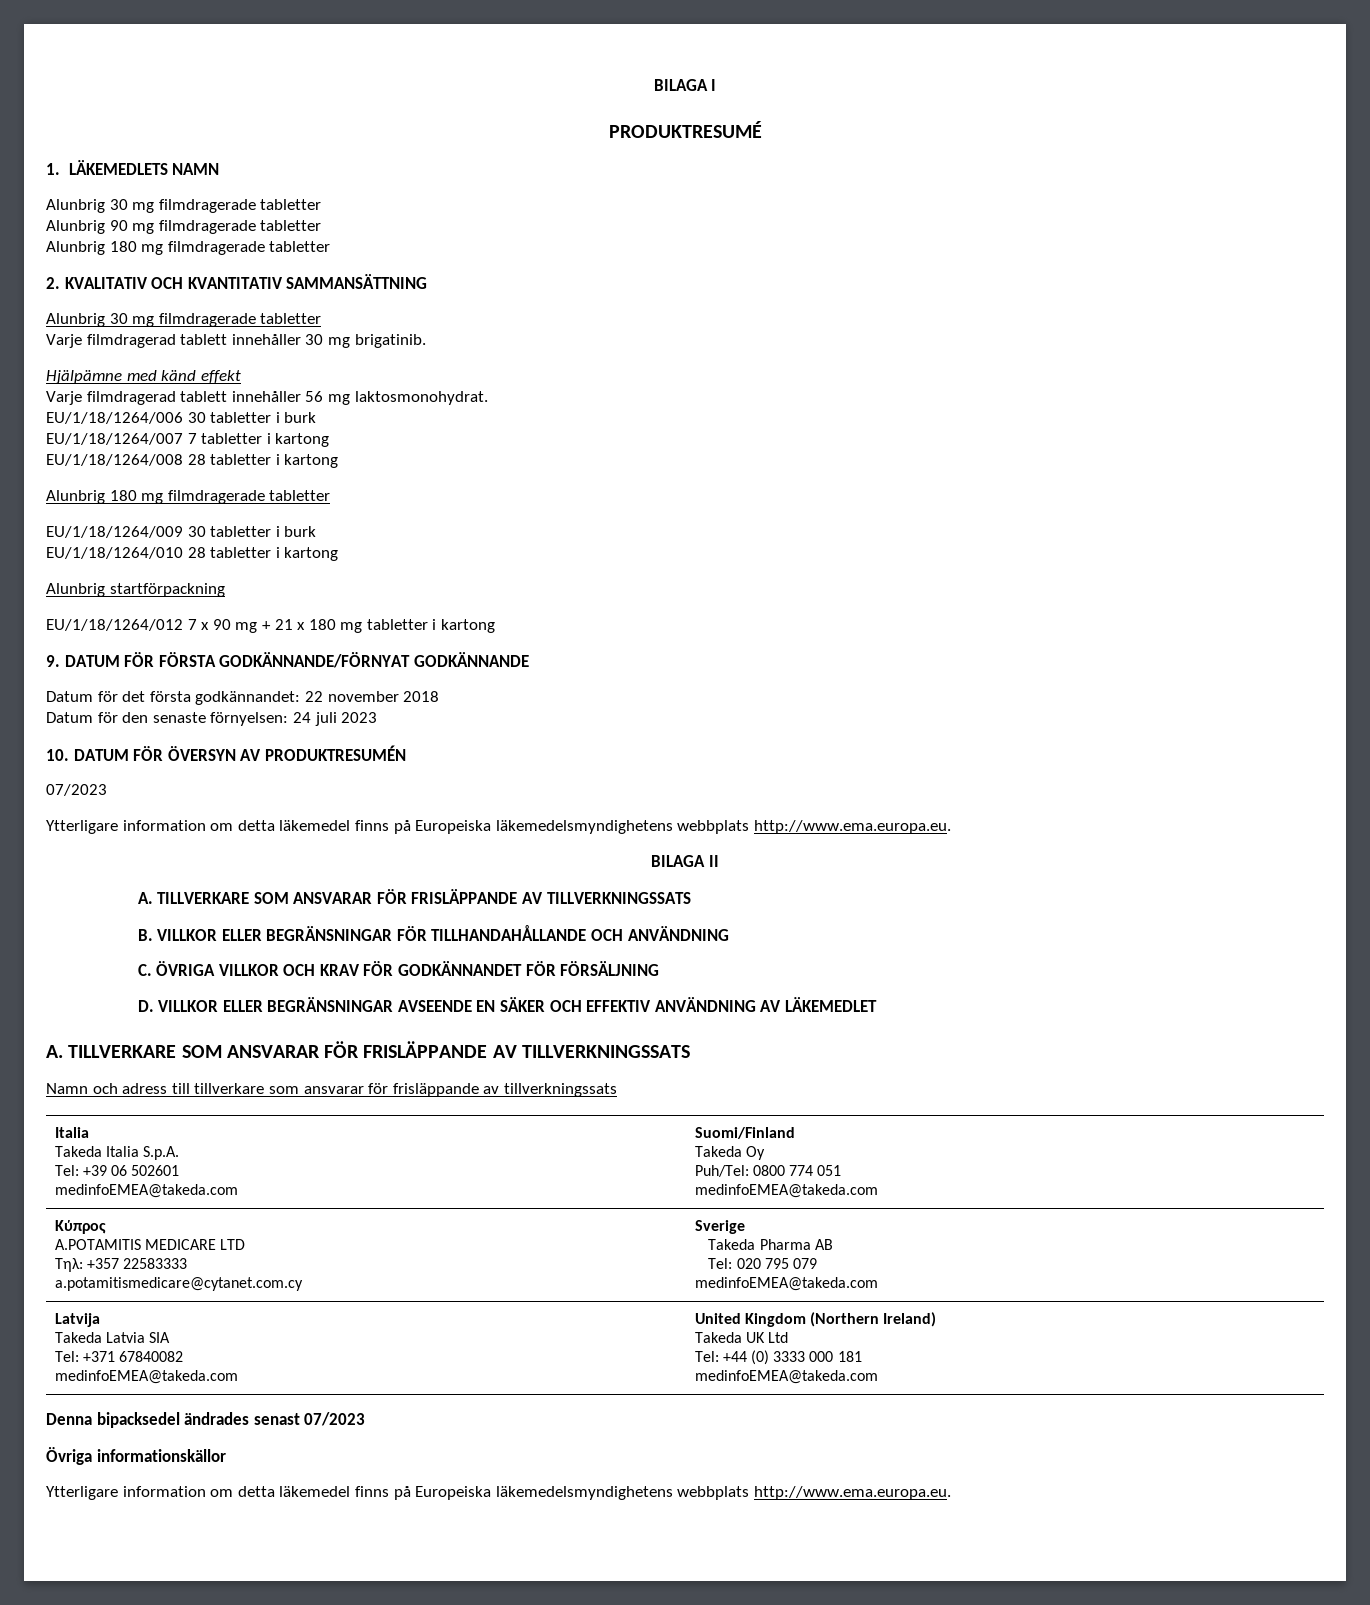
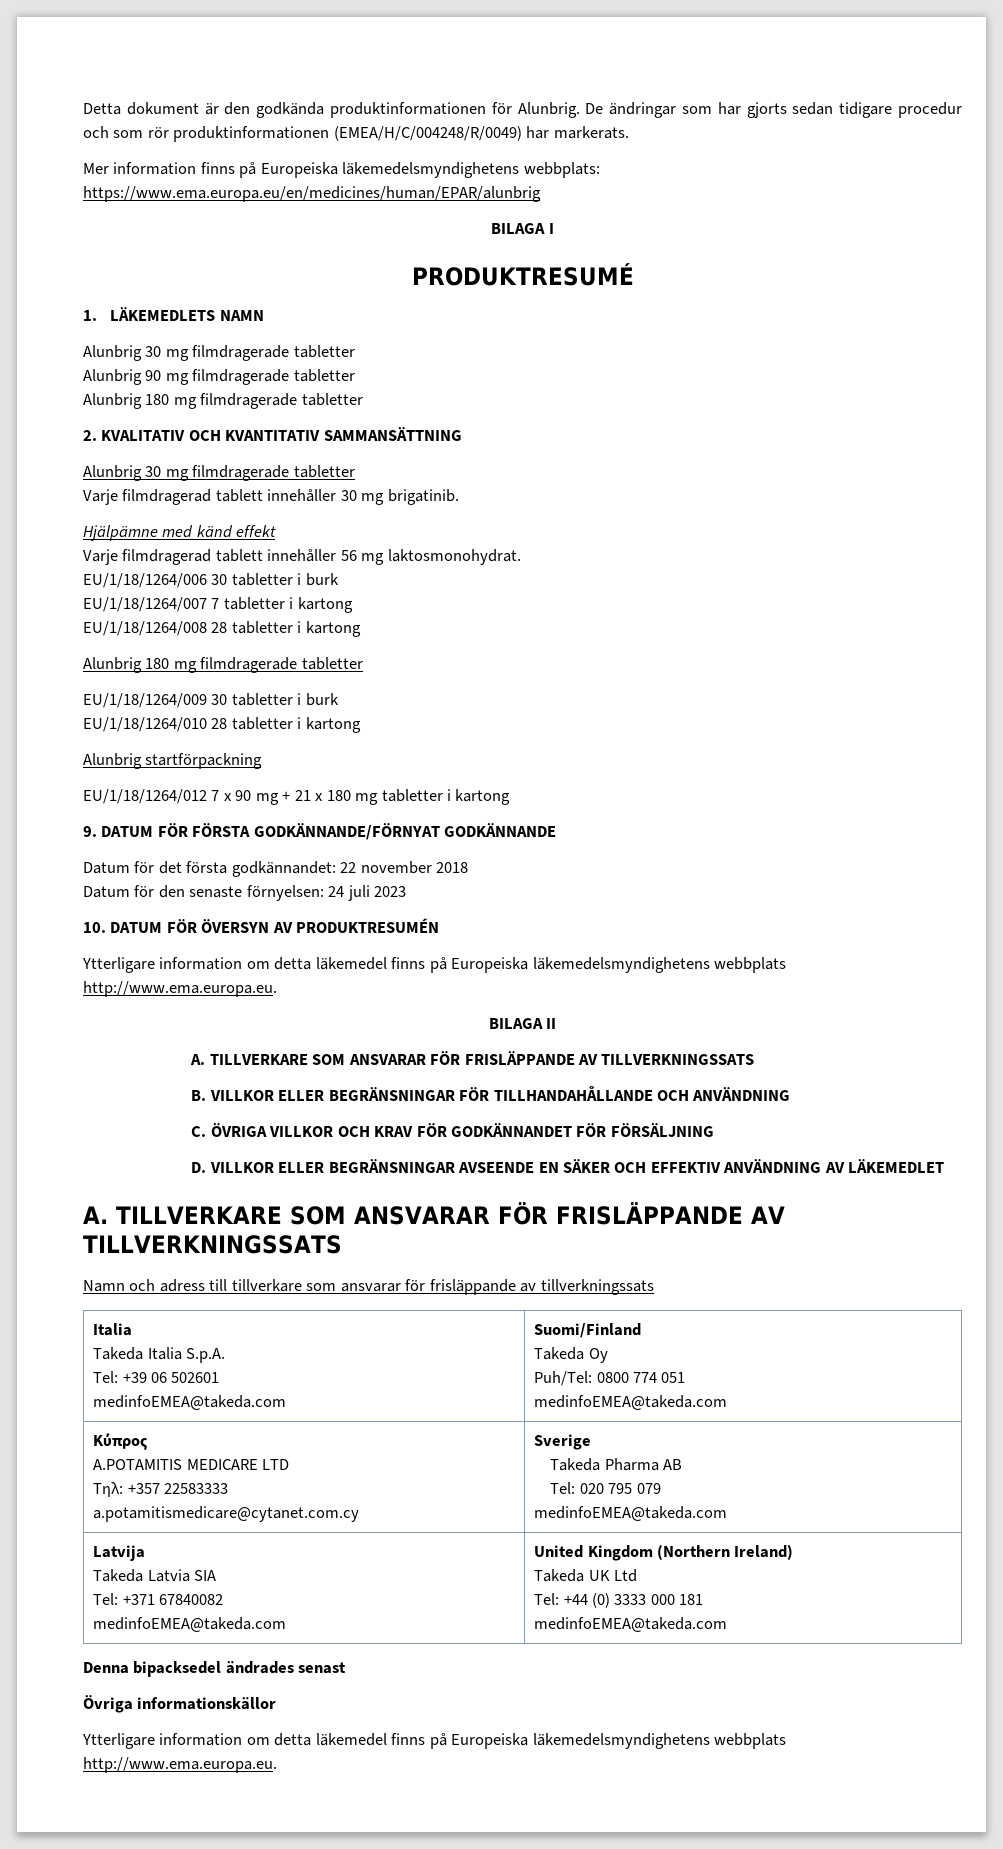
+ Detta dokument är den godkända produktinformationen för Alunbrig. De ändringar som har gjorts sedan tidigare procedur och som rör produktinformationen (EMEA/H/C/004248/R/0049) har markerats.
+ Mer information finns på Europeiska läkemedelsmyndighetens webbplats: https://www.ema.europa.eu/en/medicines/human/EPAR/alunbrig
  10. DATUM FÖR ÖVERSYN AV PRODUKTRESUMÉN
- 07/2023
- Denna bipacksedel ändrades senast 07/2023
+ Denna bipacksedel ändrades senast

